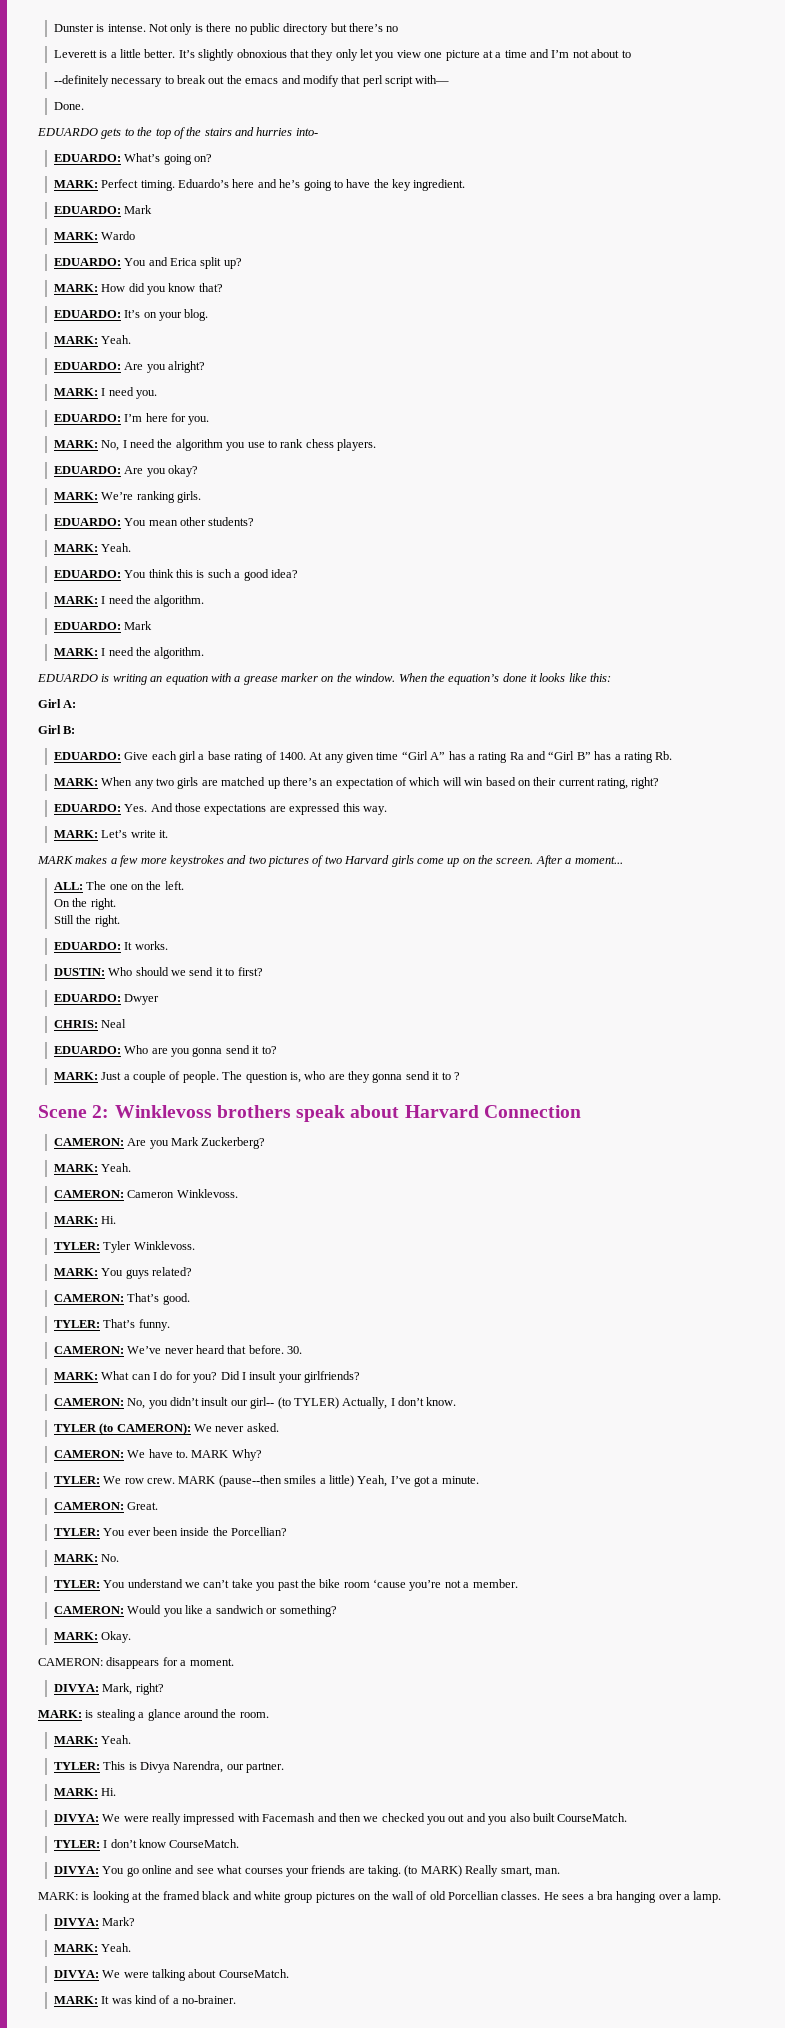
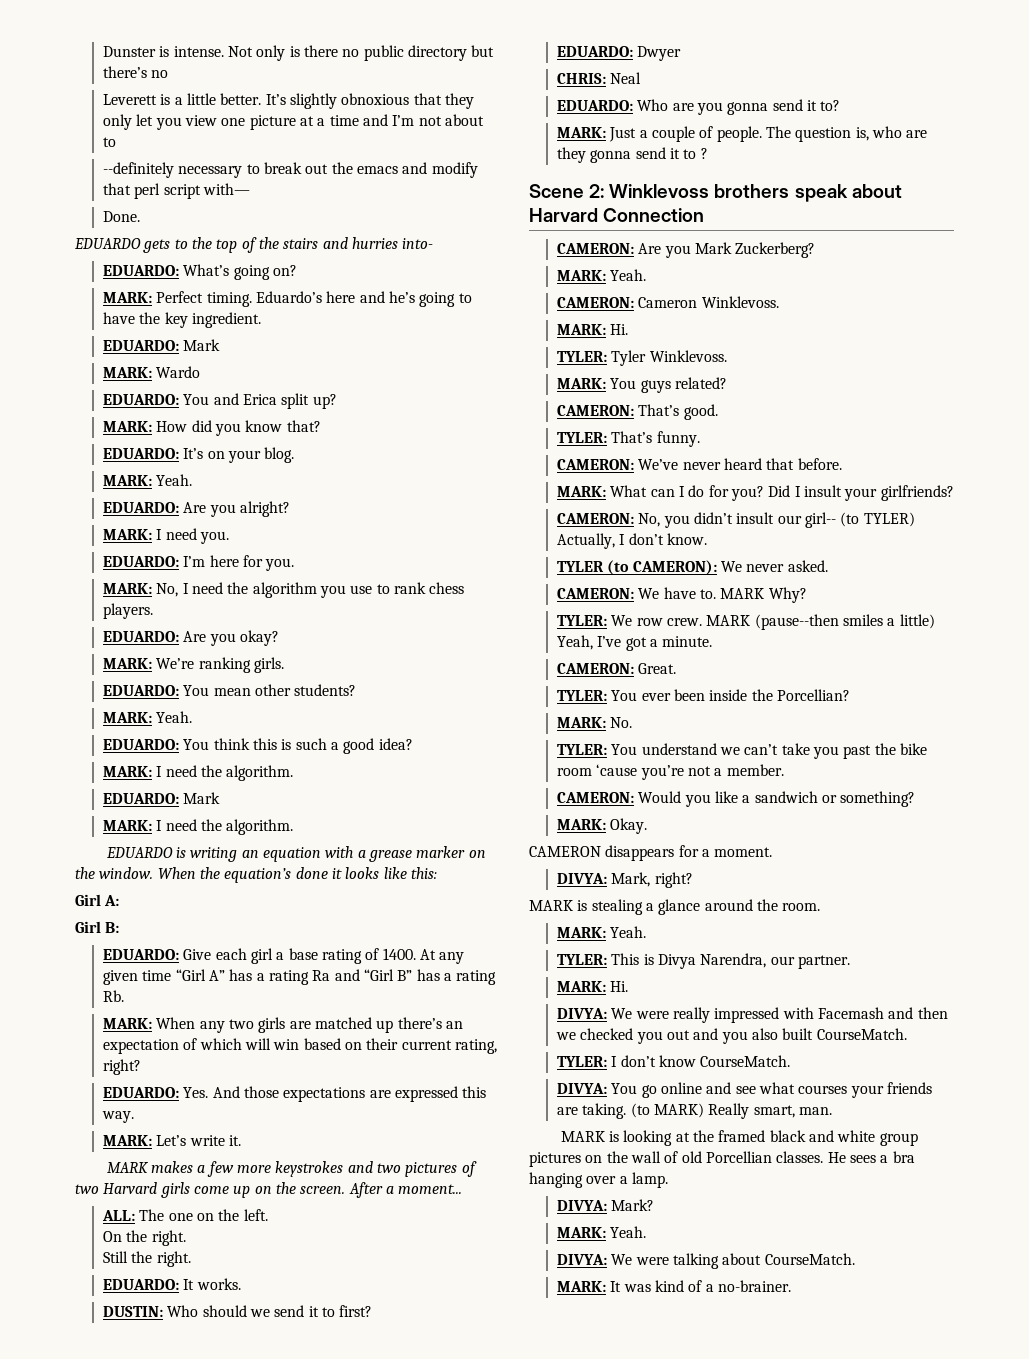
- 30.
- CAMERON: disappears for a moment.
+ CAMERON disappears for a moment.
- MARK: is stealing a glance around the room.
+ MARK is stealing a glance around the room.
- MARK: is looking at the framed black and white group pictures on the wall of old Porcellian classes.
+ MARK is looking at the framed black and white group pictures on the wall of old Porcellian classes.

